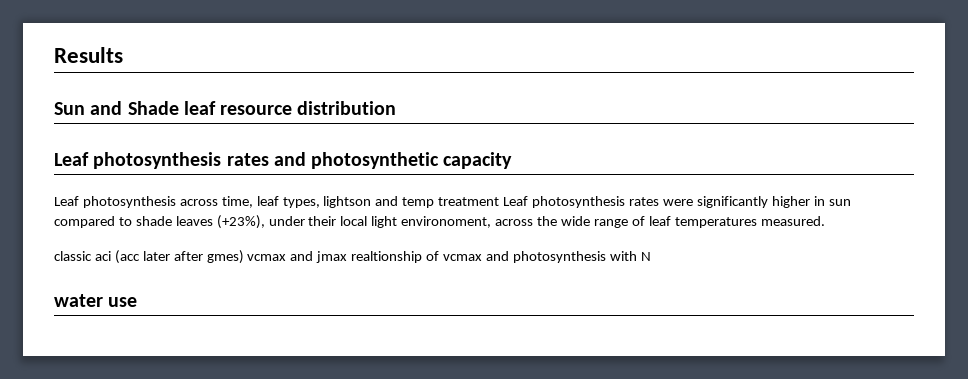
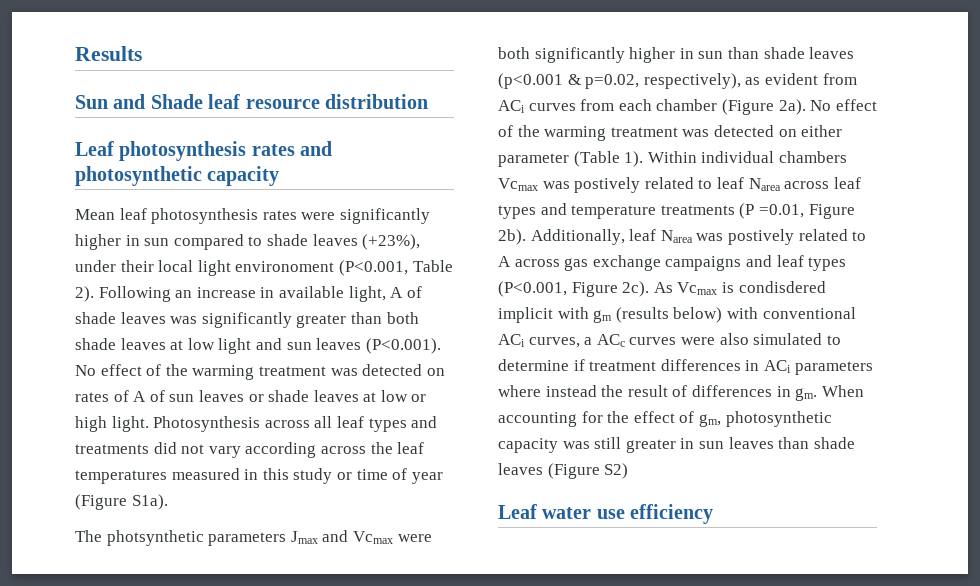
- Leaf photosynthesis across time, leaf types, lightson and temp treatment Leaf photosynthesis rates were significantly higher in sun compared to shade leaves (+23%), under their local light environoment, across the wide range of leaf temperatures measured.
- classic aci (acc later after gmes) vcmax and jmax realtionship of vcmax and photosynthesis with N
- water use
+ Mean leaf photosynthesis rates were significantly higher in sun compared to shade leaves (+23%), under their local light environoment (P<0.001, Table 2). Following an increase in available light, A of shade leaves was significantly greater than both shade leaves at low light and sun leaves (P<0.001). No effect of the warming treatment was detected on rates of A of sun leaves or shade leaves at low or high light. Photosynthesis across all leaf types and treatments did not vary according across the leaf temperatures measured in this study or time of year (Figure S1a).
+ The photsynthetic parameters Jmax and Vcmax were both significantly higher in sun than shade leaves (p<0.001 & p=0.02, respectively), as evident from ACi curves from each chamber (Figure 2a). No effect of the warming treatment was detected on either parameter (Table 1). Within individual chambers Vcmax was postively related to leaf Narea across leaf types and temperature treatments (P =0.01, Figure 2b). Additionally, leaf Narea was postively related to A across gas exchange campaigns and leaf types (P<0.001, Figure 2c). As Vcmax is condisdered implicit with gm (results below) with conventional ACi curves, a ACc curves were also simulated to determine if treatment differences in ACi parameters where instead the result of differences in gm. When accounting for the effect of gm, photosynthetic capacity was still greater in sun leaves than shade leaves (Figure S2)
+ Leaf water use efficiency

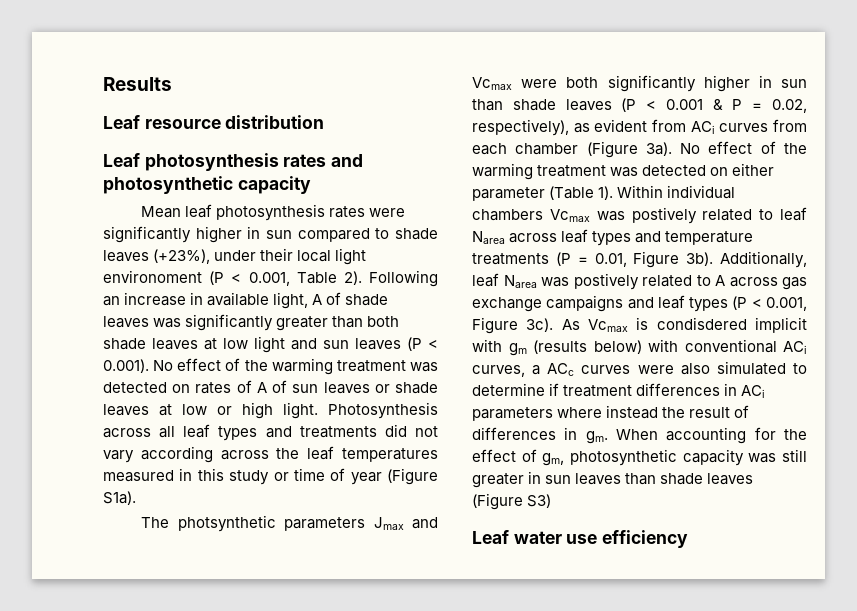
- Sun and Shade leaf resource distribution
+ Leaf resource distribution
- Mean leaf photosynthesis rates were significantly higher in sun compared to shade leaves (+23%), under their local light environoment (P<0.001, Table 2).
+ Mean leaf photosynthesis rates were significantly higher in sun compared to shade leaves (+23%), under their local light environoment (P < 0.001, Table 2).
- Following an increase in available light, A of shade leaves was significantly greater than both shade leaves at low light and sun leaves (P<0.001). No effect of the warming treatment was detected on rates of A of sun leaves or shade leaves at low or high light.
+ Following an increase in available light, A of shade leaves was significantly greater than both shade leaves at low light and sun leaves (P < 0.001). No effect of the warming treatment was detected on rates of A of sun leaves or shade leaves at low or high light.
- The photsynthetic parameters Jmax and Vcmax were both significantly higher in sun than shade leaves (p<0.001 & p=0.02, respectively), as evident from ACi curves from each chamber (Figure 2a).
+ The photsynthetic parameters Jmax and Vcmax were both significantly higher in sun than shade leaves (P < 0.001 & P = 0.02, respectively), as evident from ACi curves from each chamber (Figure 3a).
- Within individual chambers Vcmax was postively related to leaf Narea across leaf types and temperature treatments (P =0.01, Figure 2b).
+ Within individual chambers Vcmax was postively related to leaf Narea across leaf types and temperature treatments (P = 0.01, Figure 3b).
- Additionally, leaf Narea was postively related to A across gas exchange campaigns and leaf types (P<0.001, Figure 2c).
+ Additionally, leaf Narea was postively related to A across gas exchange campaigns and leaf types (P < 0.001, Figure 3c).
- When accounting for the effect of gm, photosynthetic capacity was still greater in sun leaves than shade leaves (Figure S2)
+ When accounting for the effect of gm, photosynthetic capacity was still greater in sun leaves than shade leaves (Figure S3)

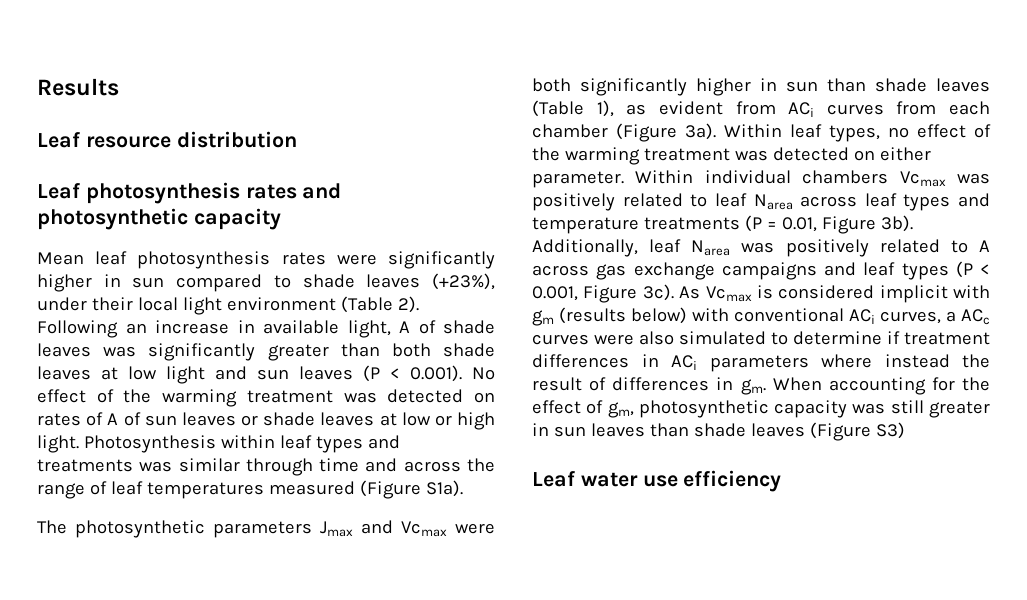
- Mean leaf photosynthesis rates were significantly higher in sun compared to shade leaves (+23%), under their local light environoment (P < 0.001, Table 2).
+ Mean leaf photosynthesis rates were significantly higher in sun compared to shade leaves (+23%), under their local light environment (Table 2).
- Photosynthesis across all leaf types and treatments did not vary according across the leaf temperatures measured in this study or time of year (Figure S1a).
+ Photosynthesis within leaf types and treatments was similar through time and across the range of leaf temperatures measured (Figure S1a).
- The photsynthetic parameters Jmax and Vcmax were both significantly higher in sun than shade leaves (P < 0.001 & P = 0.02, respectively), as evident from ACi curves from each chamber (Figure 3a).
+ The photosynthetic parameters Jmax and Vcmax were both significantly higher in sun than shade leaves (Table 1), as evident from ACi curves from each chamber (Figure 3a).
- No effect of the warming treatment was detected on either parameter (Table 1).
+ Within leaf types, no effect of the warming treatment was detected on either parameter.
- Within individual chambers Vcmax was postively related to leaf Narea across leaf types and temperature treatments (P = 0.01, Figure 3b).
+ Within individual chambers Vcmax was positively related to leaf Narea across leaf types and temperature treatments (P = 0.01, Figure 3b).
- Additionally, leaf Narea was postively related to A across gas exchange campaigns and leaf types (P < 0.001, Figure 3c).
+ Additionally, leaf Narea was positively related to A across gas exchange campaigns and leaf types (P < 0.001, Figure 3c).
- As Vcmax is condisdered implicit with gm (results below) with conventional ACi curves, a ACc curves were also simulated to determine if treatment differences in ACi parameters where instead the result of differences in gm.
+ As Vcmax is considered implicit with gm (results below) with conventional ACi curves, a ACc curves were also simulated to determine if treatment differences in ACi parameters where instead the result of differences in gm.

